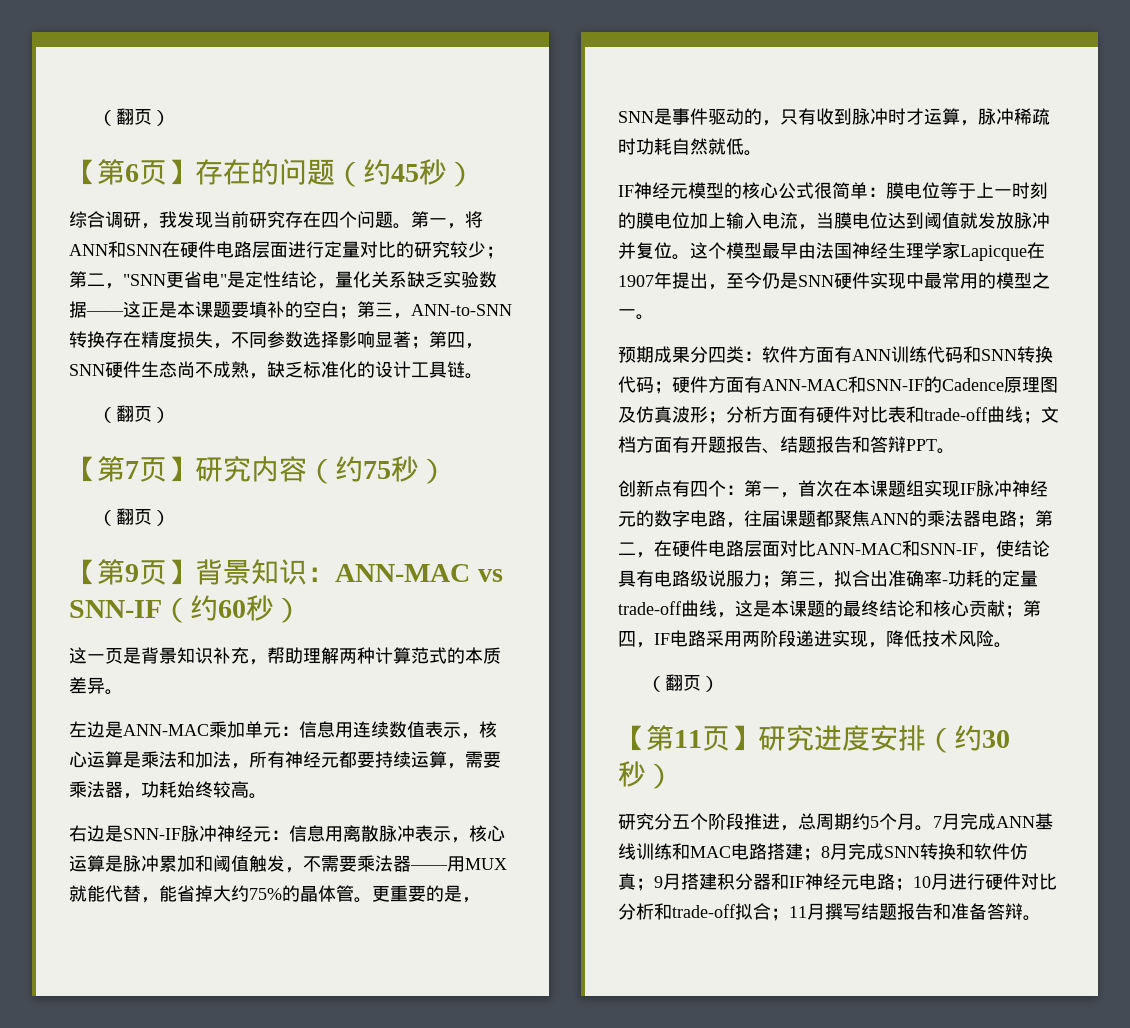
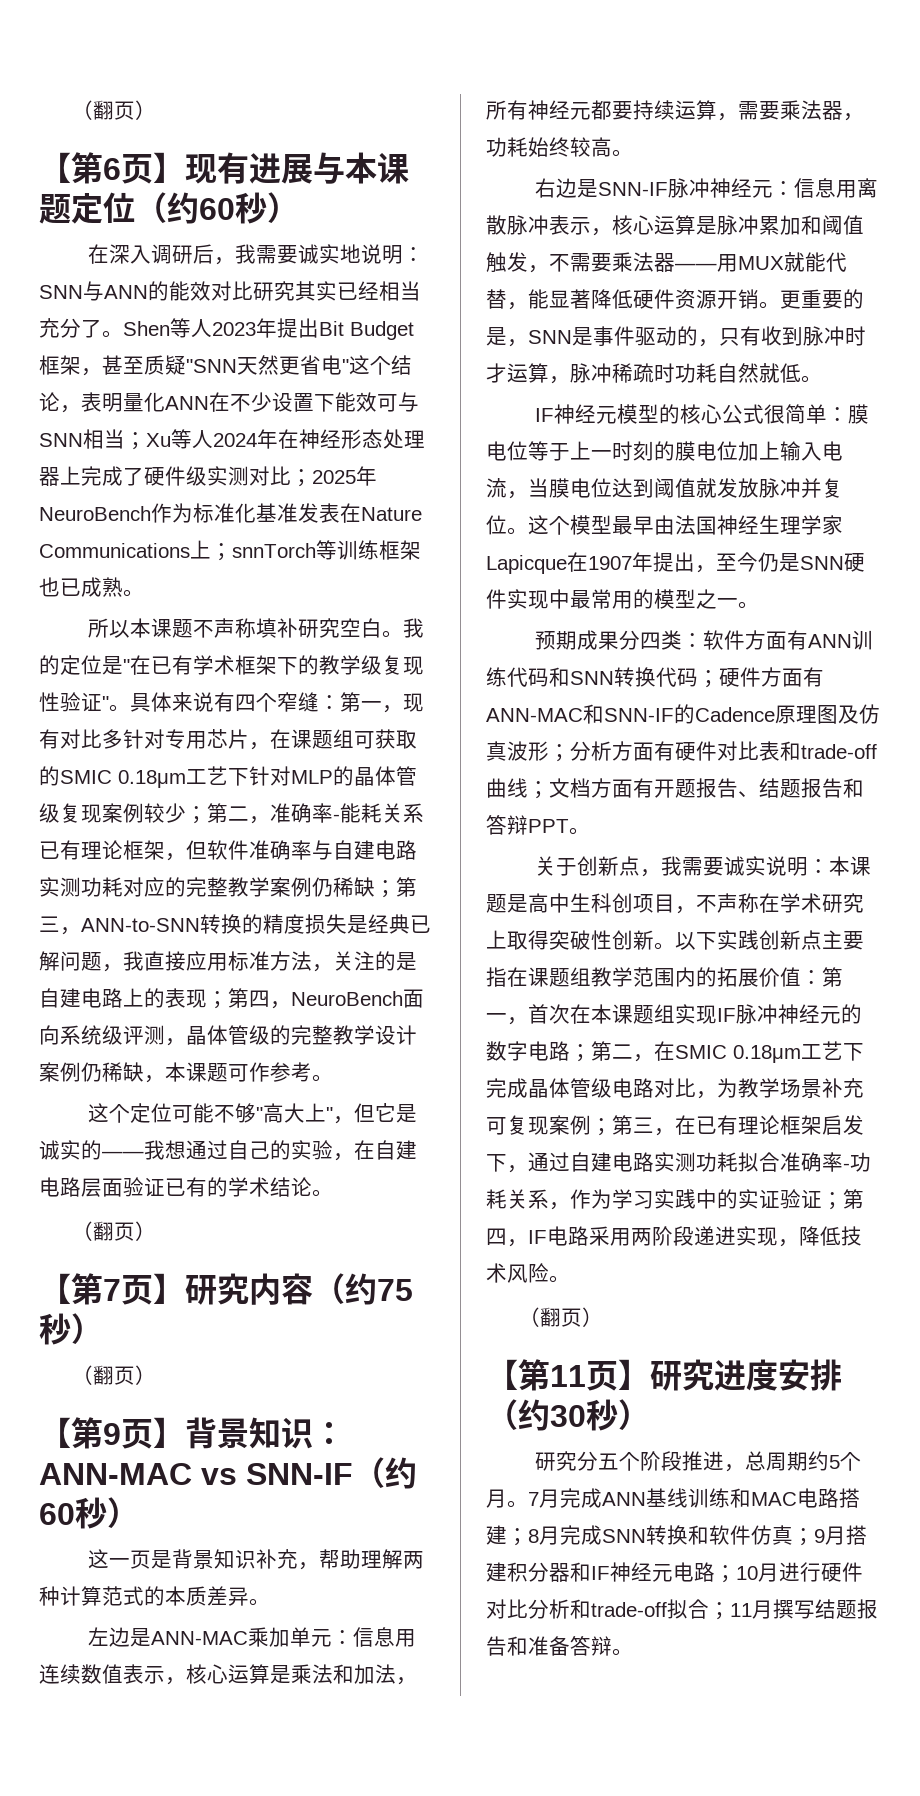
- 【第6页】存在的问题（约45秒）
- 综合调研，我发现当前研究存在四个问题。第一，将ANN和SNN在硬件电路层面进行定量对比的研究较少；第二，"SNN更省电"是定性结论，量化关系缺乏实验数据——这正是本课题要填补的空白；第三，ANN-to-SNN转换存在精度损失，不同参数选择影响显著；第四，SNN硬件生态尚不成熟，缺乏标准化的设计工具链。
+ 【第6页】现有进展与本课题定位（约60秒）
+ 在深入调研后，我需要诚实地说明：SNN与ANN的能效对比研究其实已经相当充分了。Shen等人2023年提出Bit Budget框架，甚至质疑"SNN天然更省电"这个结论，表明量化ANN在不少设置下能效可与SNN相当；Xu等人2024年在神经形态处理器上完成了硬件级实测对比；2025年NeuroBench作为标准化基准发表在Nature Communications上；snnTorch等训练框架也已成熟。
+ 所以本课题不声称填补研究空白。我的定位是"在已有学术框架下的教学级复现性验证"。具体来说有四个窄缝：第一，现有对比多针对专用芯片，在课题组可获取的SMIC 0.18μm工艺下针对MLP的晶体管级复现案例较少；第二，准确率-能耗关系已有理论框架，但软件准确率与自建电路实测功耗对应的完整教学案例仍稀缺；第三，ANN-to-SNN转换的精度损失是经典已解问题，我直接应用标准方法，关注的是自建电路上的表现；第四，NeuroBench面向系统级评测，晶体管级的完整教学设计案例仍稀缺，本课题可作参考。
+ 这个定位可能不够"高大上"，但它是诚实的——我想通过自己的实验，在自建电路层面验证已有的学术结论。
- 右边是SNN-IF脉冲神经元：信息用离散脉冲表示，核心运算是脉冲累加和阈值触发，不需要乘法器——用MUX就能代替，能省掉大约75%的晶体管。
+ 右边是SNN-IF脉冲神经元：信息用离散脉冲表示，核心运算是脉冲累加和阈值触发，不需要乘法器——用MUX就能代替，能显著降低硬件资源开销。
- 创新点有四个：第一，首次在本课题组实现IF脉冲神经元的数字电路，往届课题都聚焦ANN的乘法器电路；第二，在硬件电路层面对比ANN-MAC和SNN-IF，使结论具有电路级说服力；第三，拟合出准确率-功耗的定量trade-off曲线，这是本课题的最终结论和核心贡献；第四，IF电路采用两阶段递进实现，降低技术风险。
+ 关于创新点，我需要诚实说明：本课题是高中生科创项目，不声称在学术研究上取得突破性创新。以下实践创新点主要指在课题组教学范围内的拓展价值：第一，首次在本课题组实现IF脉冲神经元的数字电路；第二，在SMIC 0.18μm工艺下完成晶体管级电路对比，为教学场景补充可复现案例；第三，在已有理论框架启发下，通过自建电路实测功耗拟合准确率-功耗关系，作为学习实践中的实证验证；第四，IF电路采用两阶段递进实现，降低技术风险。

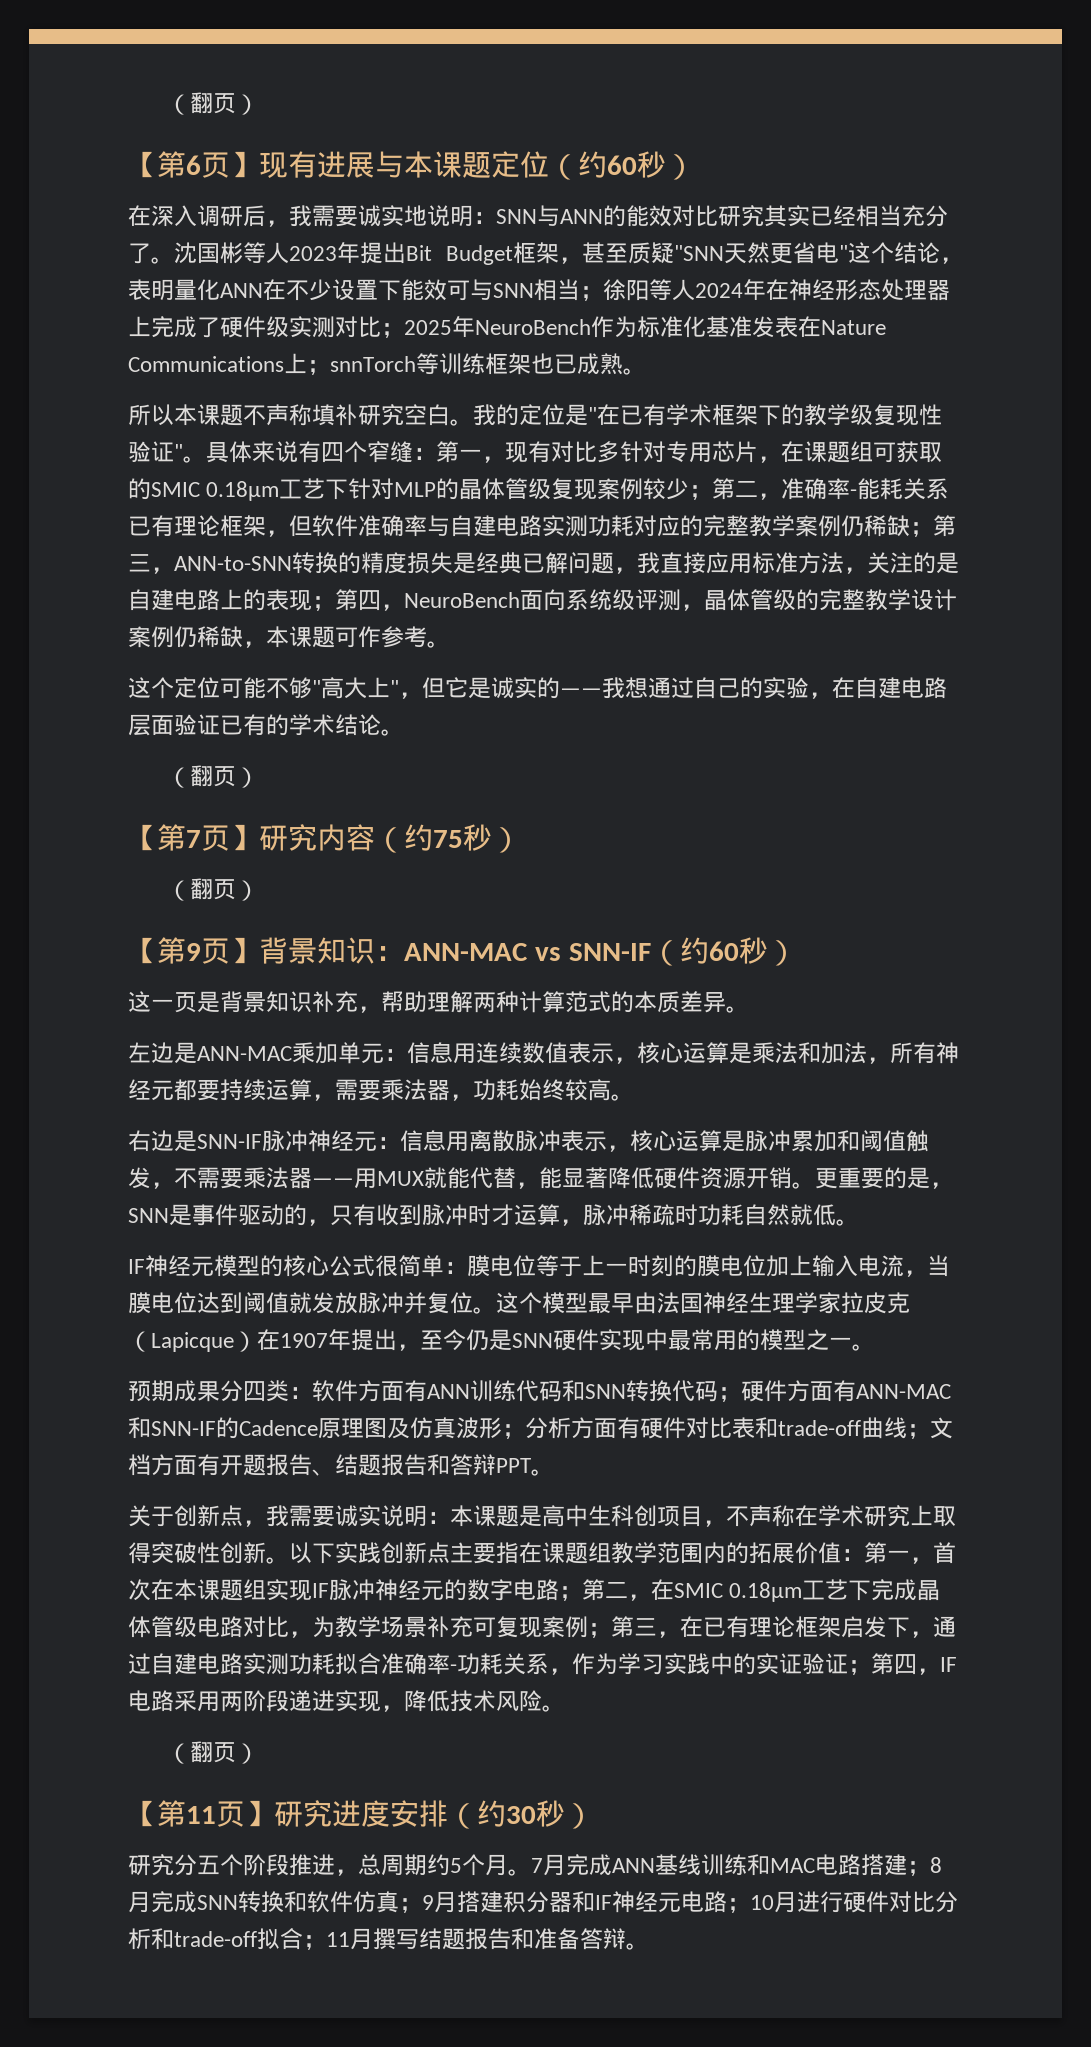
- Shen等人2023年提出Bit Budget框架，甚至质疑"SNN天然更省电"这个结论，表明量化ANN在不少设置下能效可与SNN相当；Xu等人2024年在神经形态处理器上完成了硬件级实测对比；2025年NeuroBench作为标准化基准发表在Nature Communications上；snnTorch等训练框架也已成熟。
+ 沈国彬等人2023年提出Bit Budget框架，甚至质疑"SNN天然更省电"这个结论，表明量化ANN在不少设置下能效可与SNN相当；徐阳等人2024年在神经形态处理器上完成了硬件级实测对比；2025年NeuroBench作为标准化基准发表在Nature Communications上；snnTorch等训练框架也已成熟。
- 这个模型最早由法国神经生理学家Lapicque在1907年提出，至今仍是SNN硬件实现中最常用的模型之一。
+ 这个模型最早由法国神经生理学家拉皮克（Lapicque）在1907年提出，至今仍是SNN硬件实现中最常用的模型之一。

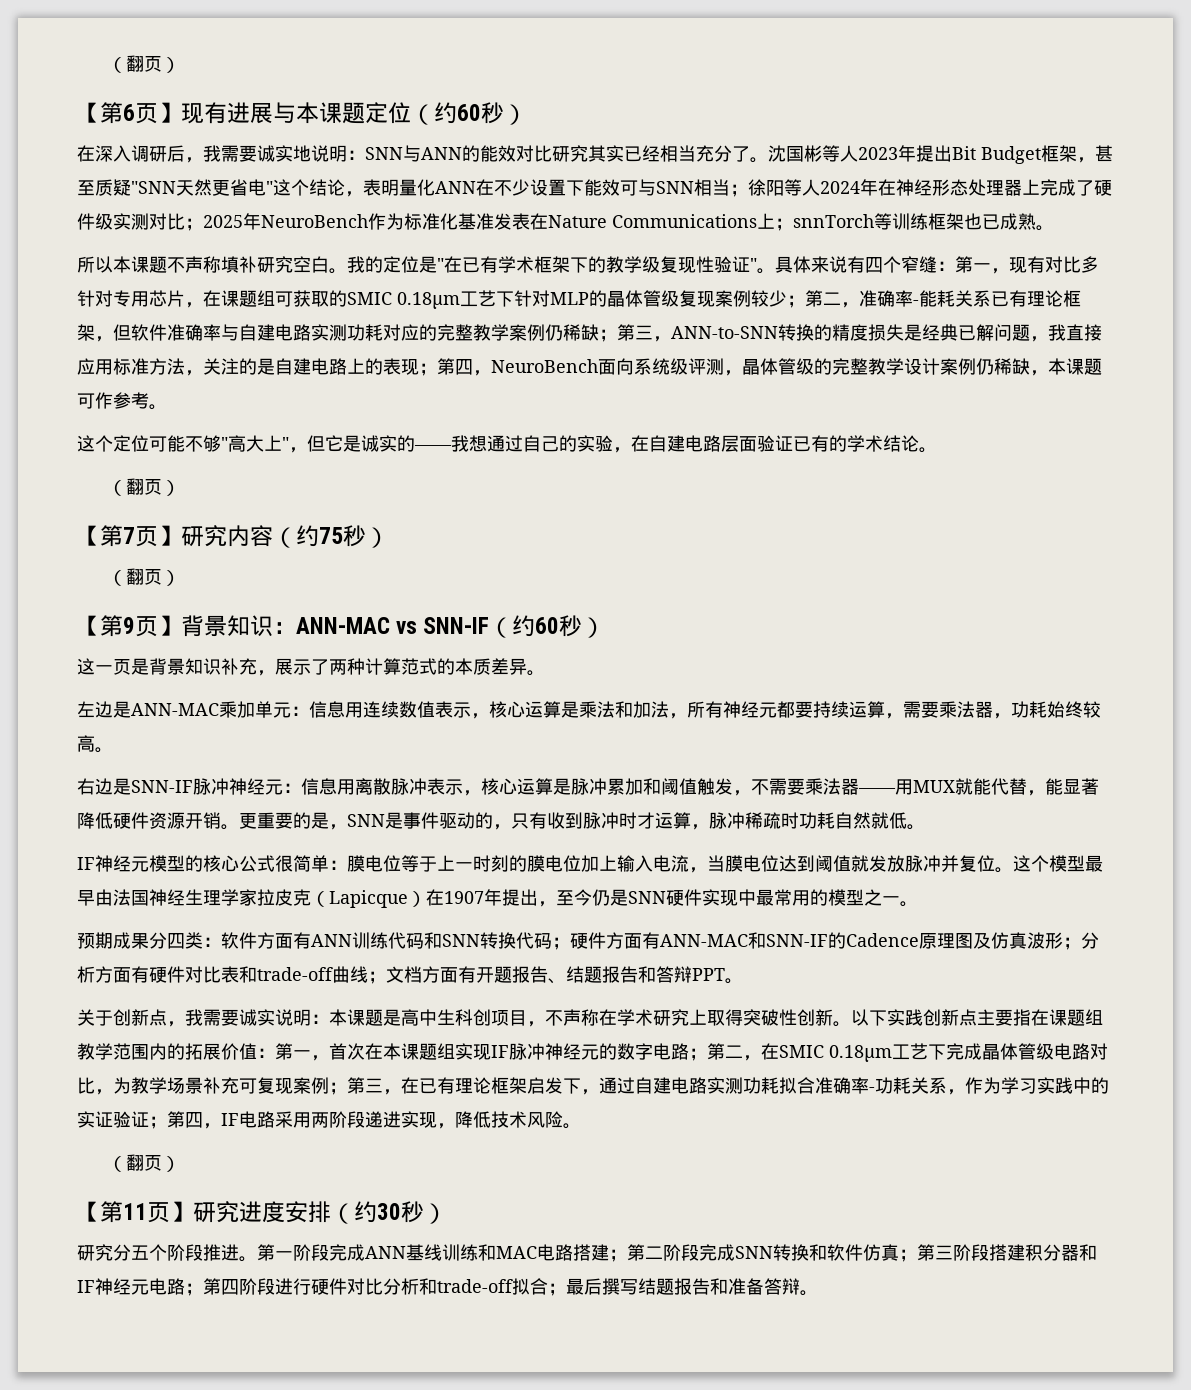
- 这一页是背景知识补充，帮助理解两种计算范式的本质差异。
+ 这一页是背景知识补充，展示了两种计算范式的本质差异。
- 研究分五个阶段推进，总周期约5个月。7月完成ANN基线训练和MAC电路搭建；8月完成SNN转换和软件仿真；9月搭建积分器和IF神经元电路；10月进行硬件对比分析和trade-off拟合；11月撰写结题报告和准备答辩。
+ 研究分五个阶段推进。第一阶段完成ANN基线训练和MAC电路搭建；第二阶段完成SNN转换和软件仿真；第三阶段搭建积分器和IF神经元电路；第四阶段进行硬件对比分析和trade-off拟合；最后撰写结题报告和准备答辩。

